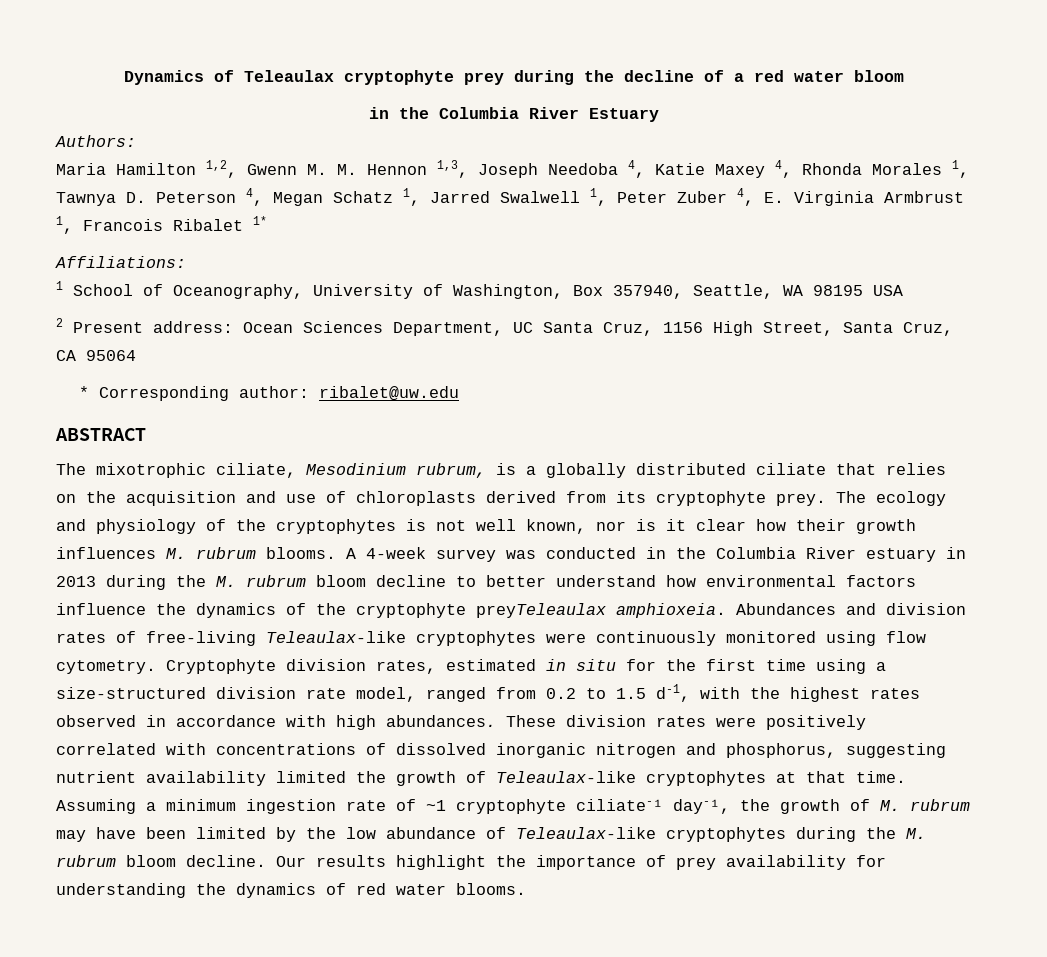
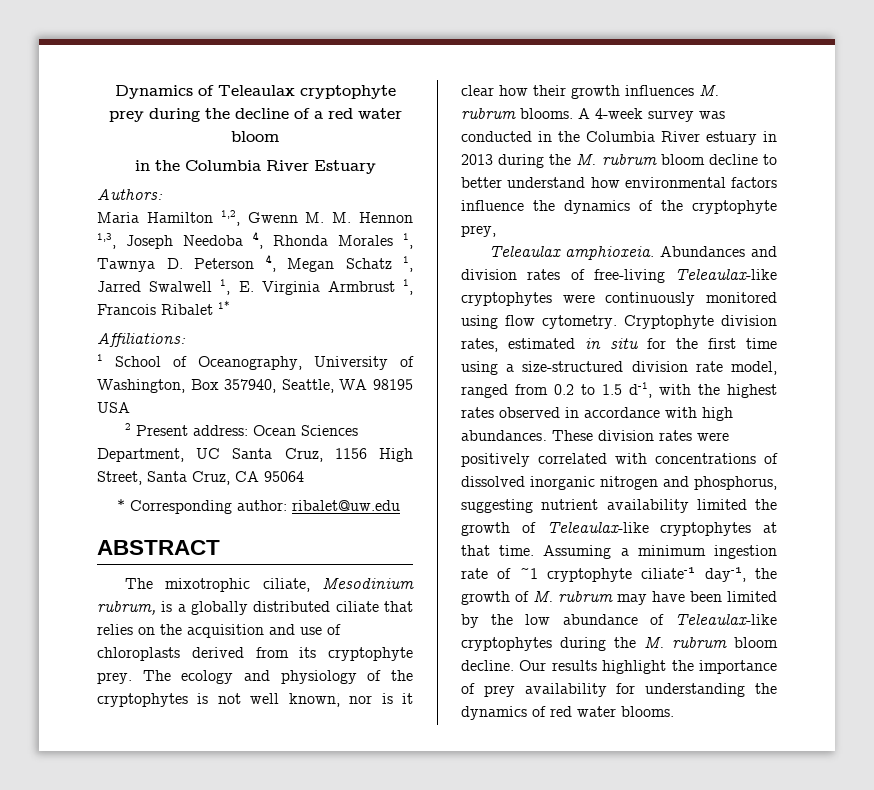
- Maria Hamilton 1,2, Gwenn M. M. Hennon 1,3, Joseph Needoba 4, Katie Maxey 4, Rhonda Morales 1, Tawnya D. Peterson 4, Megan Schatz 1, Jarred Swalwell 1, Peter Zuber 4, E. Virginia Armbrust 1, Francois Ribalet 1*
+ Maria Hamilton 1,2, Gwenn M. M. Hennon 1,3, Joseph Needoba 4, Rhonda Morales 1, Tawnya D. Peterson 4, Megan Schatz 1, Jarred Swalwell 1, E. Virginia Armbrust 1, Francois Ribalet 1*
- A 4-week survey was conducted in the Columbia River estuary in 2013 during the M. rubrum bloom decline to better understand how environmental factors influence the dynamics of the cryptophyte preyTeleaulax amphioxeia.
+ A 4-week survey was conducted in the Columbia River estuary in 2013 during the M. rubrum bloom decline to better understand how environmental factors influence the dynamics of the cryptophyte prey,
+ Teleaulax amphioxeia.

